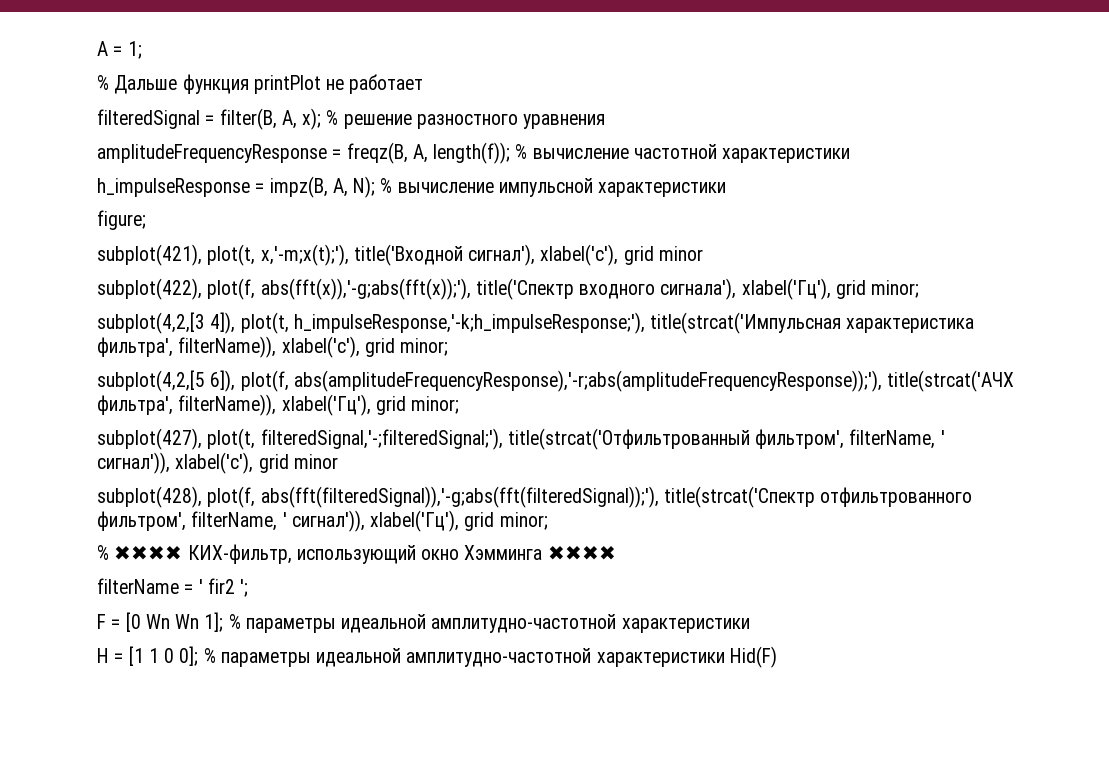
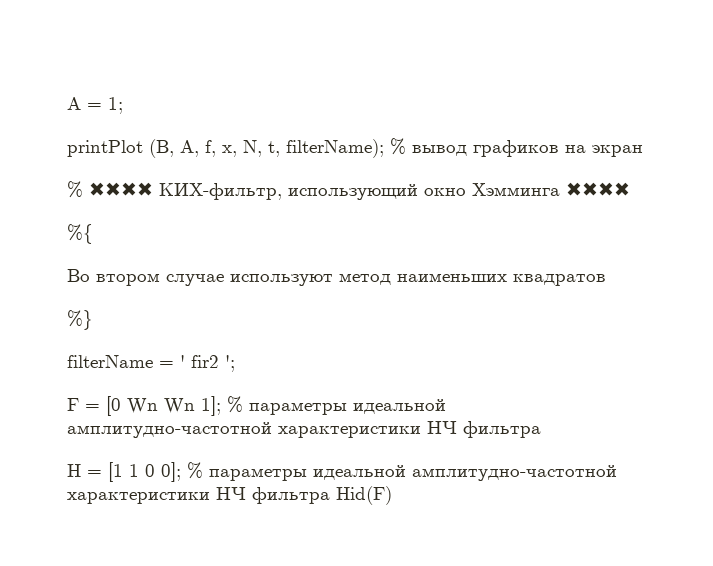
- % Дальше функция printPlot не работает
- filteredSignal = filter(B, A, x); % решение разностного уравнения
- amplitudeFrequencyResponse = freqz(B, A, length(f)); % вычисление частотной характеристики
- h_impulseResponse = impz(B, A, N); % вычисление импульсной характеристики
- figure;
- subplot(421), plot(t, x,'-m;x(t);'), title('Входной сигнал'), xlabel('с'), grid minor
- subplot(422), plot(f, abs(fft(x)),'-g;abs(fft(x));'), title('Спектр входного сигнала'), xlabel('Гц'), grid minor;
- subplot(4,2,[3 4]), plot(t, h_impulseResponse,'-k;h_impulseResponse;'), title(strcat('Импульсная характеристика фильтра', filterName)), xlabel('с'), grid minor;
- subplot(4,2,[5 6]), plot(f, abs(amplitudeFrequencyResponse),'-r;abs(amplitudeFrequencyResponse));'), title(strcat('АЧХ фильтра', filterName)), xlabel('Гц'), grid minor;
- subplot(427), plot(t, filteredSignal,'-;filteredSignal;'), title(strcat('Отфильтрованный фильтром', filterName, ' сигнал')), xlabel('с'), grid minor
- subplot(428), plot(f, abs(fft(filteredSignal)),'-g;abs(fft(filteredSignal));'), title(strcat('Спектр отфильтрованного фильтром', filterName, ' сигнал')), xlabel('Гц'), grid minor;
+ printPlot (B, A, f, x, N, t, filterName); % вывод графиков на экран
+ %{
+ Во втором случае используют метод наименьших квадратов
+ %}
- F = [0 Wn Wn 1]; % параметры идеальной амплитудно-частотной характеристики
+ F = [0 Wn Wn 1]; % параметры идеальной амплитудно-частотной характеристики НЧ фильтра
- H = [1 1 0 0]; % параметры идеальной амплитудно-частотной характеристики Hid(F)
+ H = [1 1 0 0]; % параметры идеальной амплитудно-частотной характеристики НЧ фильтра Hid(F)

